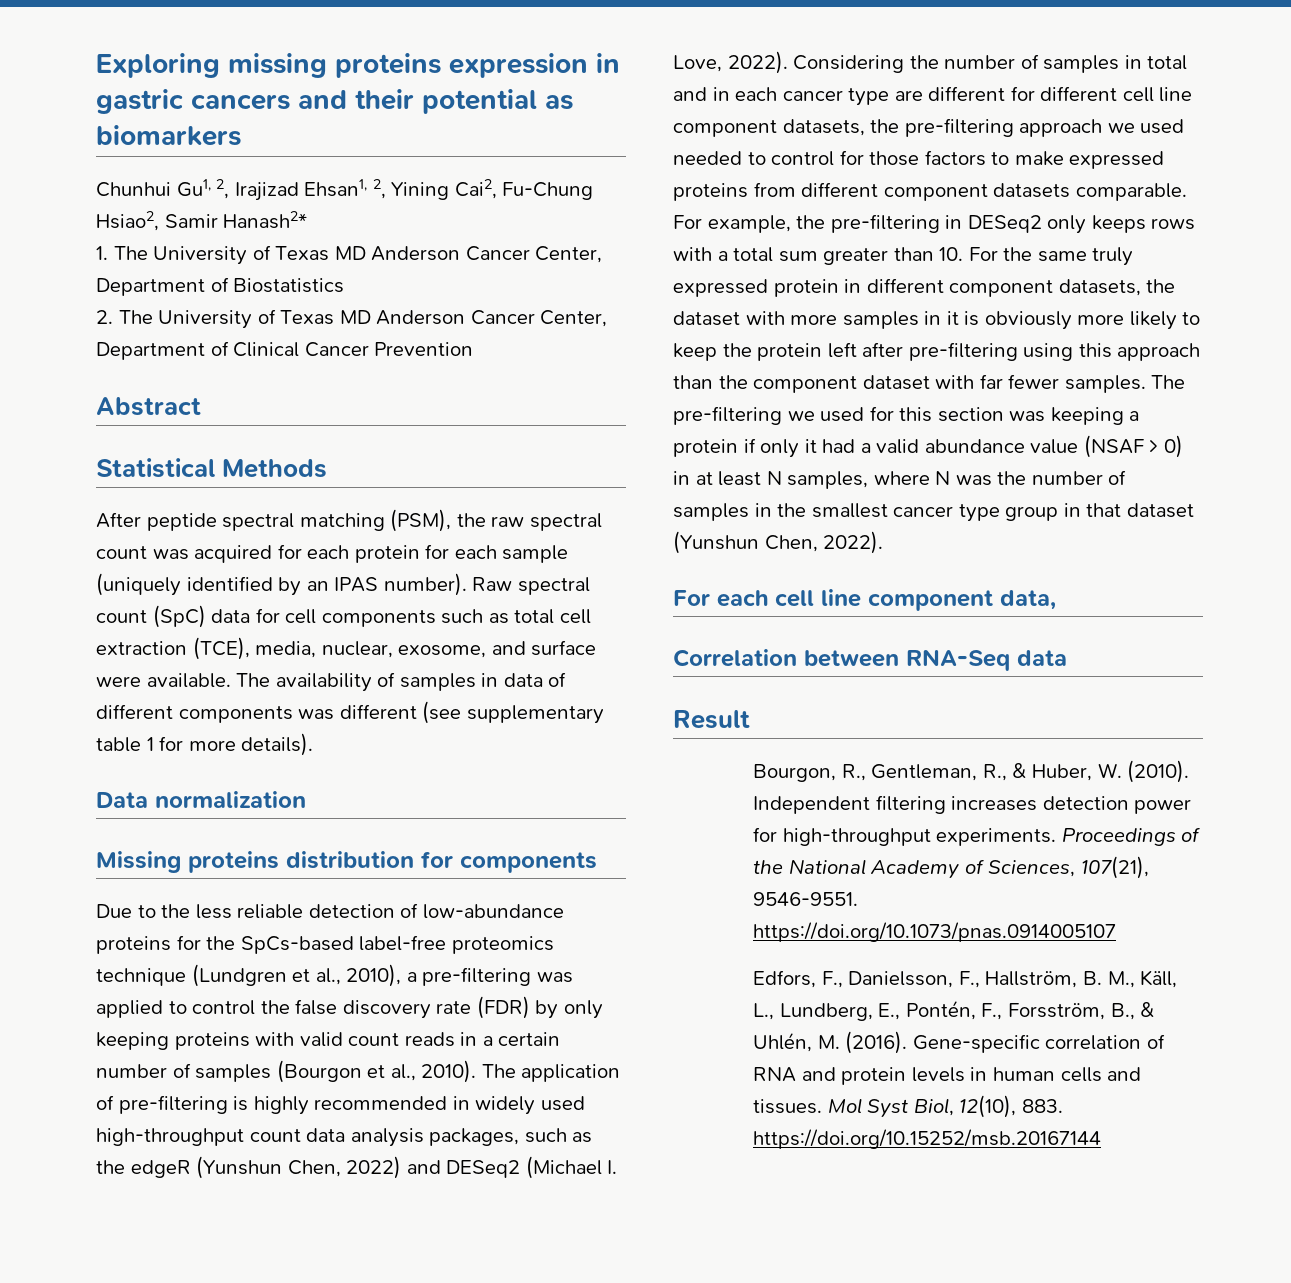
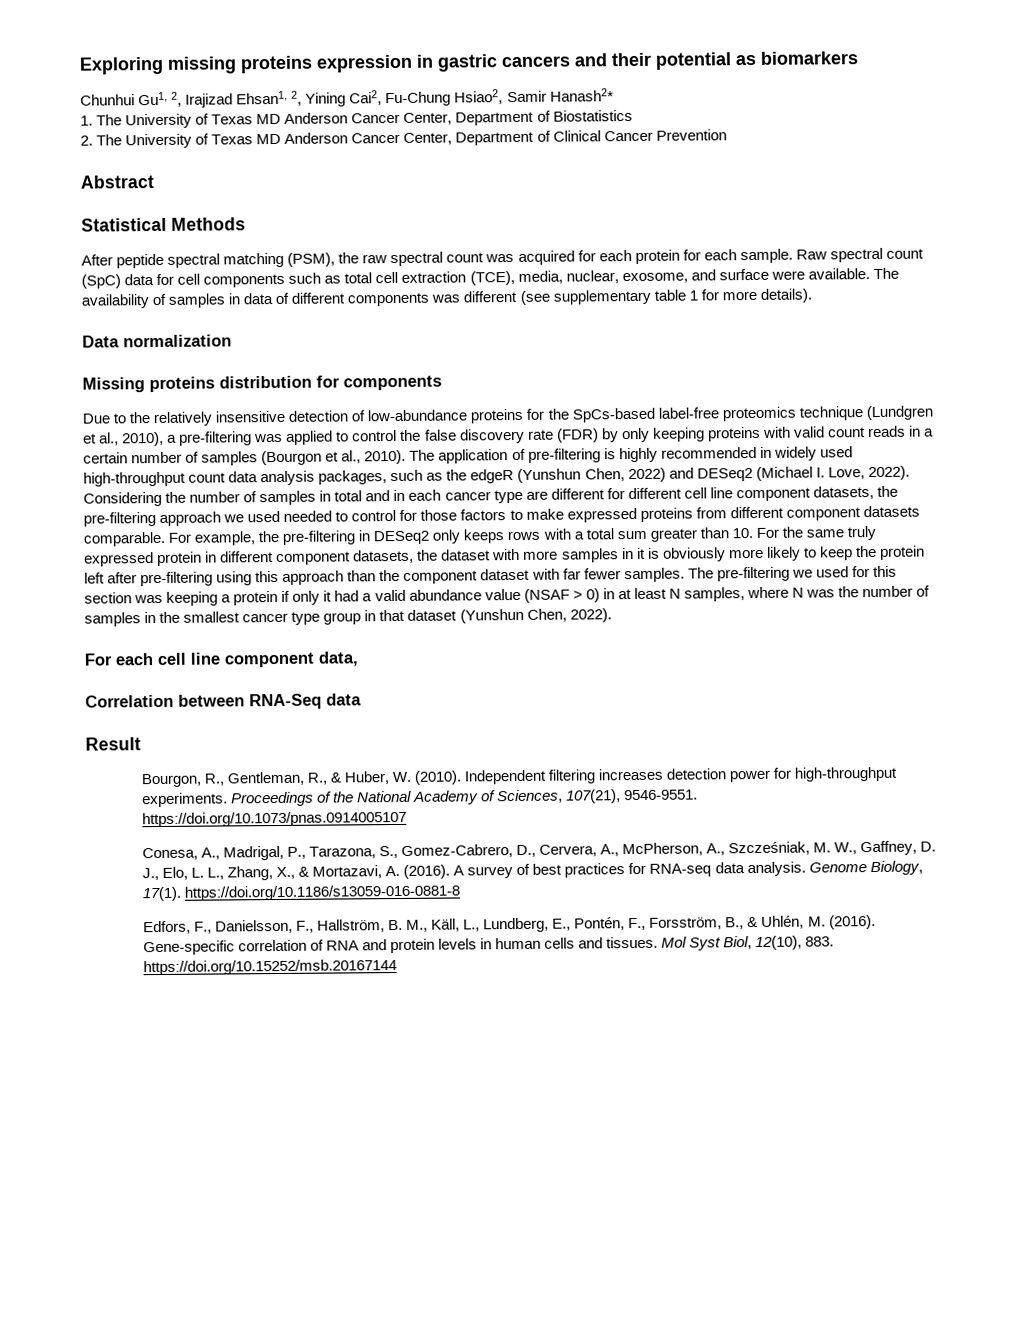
- After peptide spectral matching (PSM), the raw spectral count was acquired for each protein for each sample (uniquely identified by an IPAS number).
+ After peptide spectral matching (PSM), the raw spectral count was acquired for each protein for each sample.
- Due to the less reliable detection of low-abundance proteins for the SpCs-based label-free proteomics technique (Lundgren et al., 2010), a pre-filtering was applied to control the false discovery rate (FDR) by only keeping proteins with valid count reads in a certain number of samples (Bourgon et al., 2010).
+ Due to the relatively insensitive detection of low-abundance proteins for the SpCs-based label-free proteomics technique (Lundgren et al., 2010), a pre-filtering was applied to control the false discovery rate (FDR) by only keeping proteins with valid count reads in a certain number of samples (Bourgon et al., 2010).
+ Conesa, A., Madrigal, P., Tarazona, S., Gomez-Cabrero, D., Cervera, A., McPherson, A., Szcześniak, M. W., Gaffney, D. J., Elo, L. L., Zhang, X., & Mortazavi, A. (2016). A survey of best practices for RNA-seq data analysis. Genome Biology, 17(1). https://doi.org/10.1186/s13059-016-0881-8

